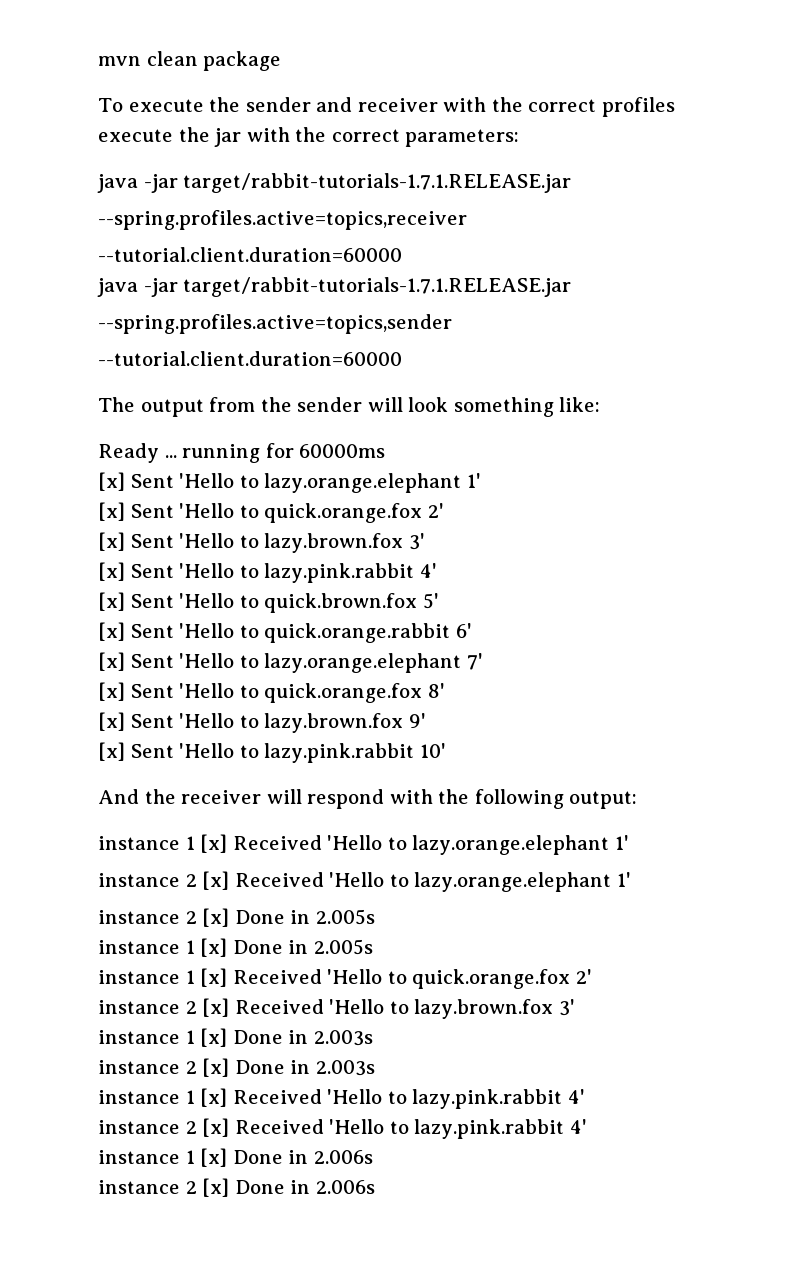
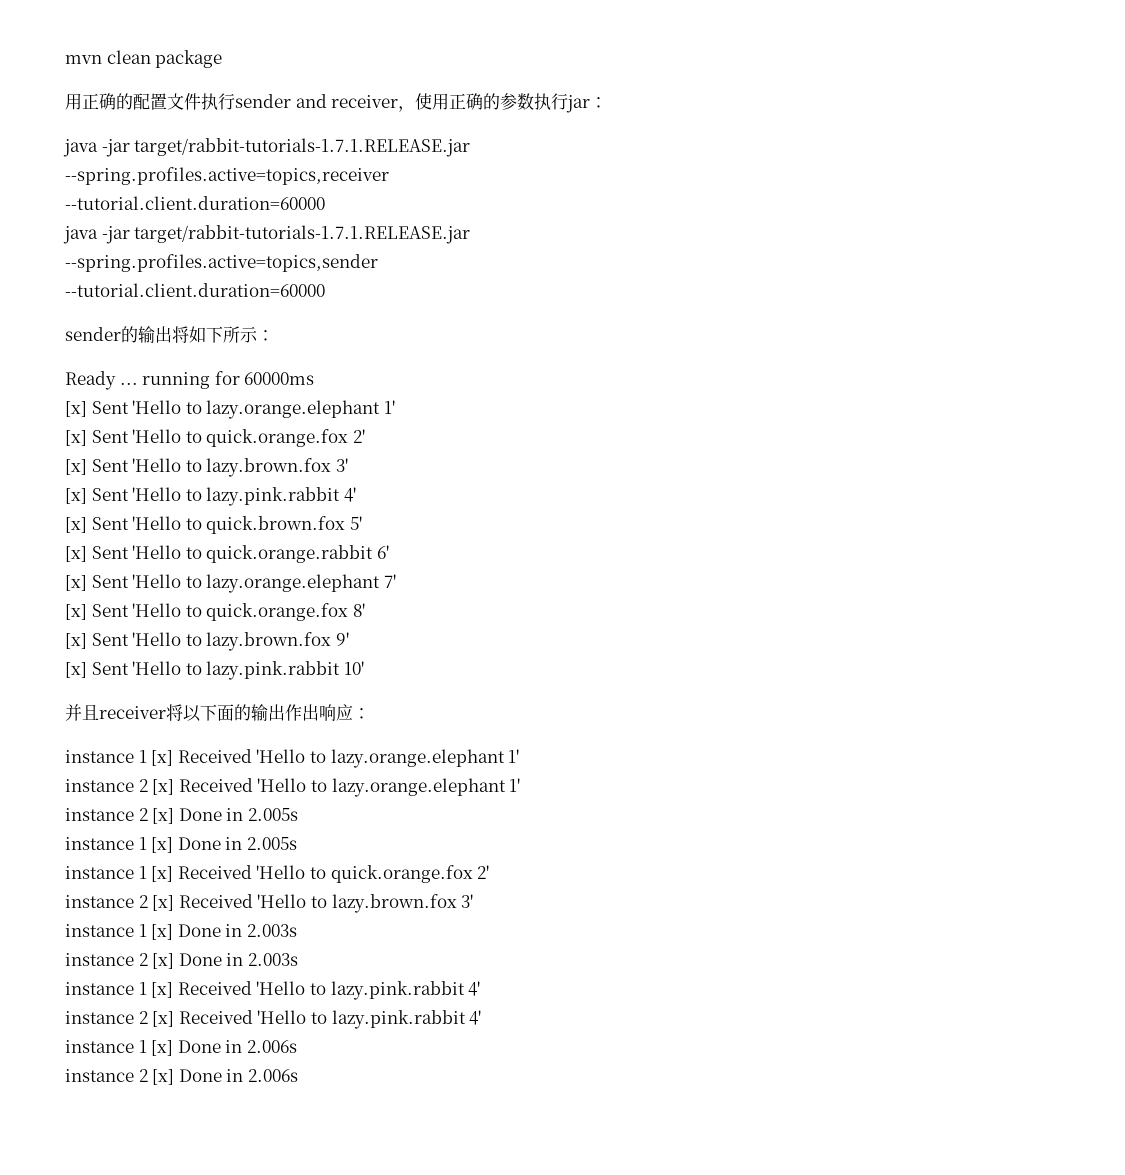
- To execute the sender and receiver with the correct profiles execute the jar with the correct parameters:
+ 用正确的配置文件执行sender and receiver，使用正确的参数执行jar：
- The output from the sender will look something like:
+ sender的输出将如下所示：
- And the receiver will respond with the following output:
+ 并且receiver将以下面的输出作出响应：

